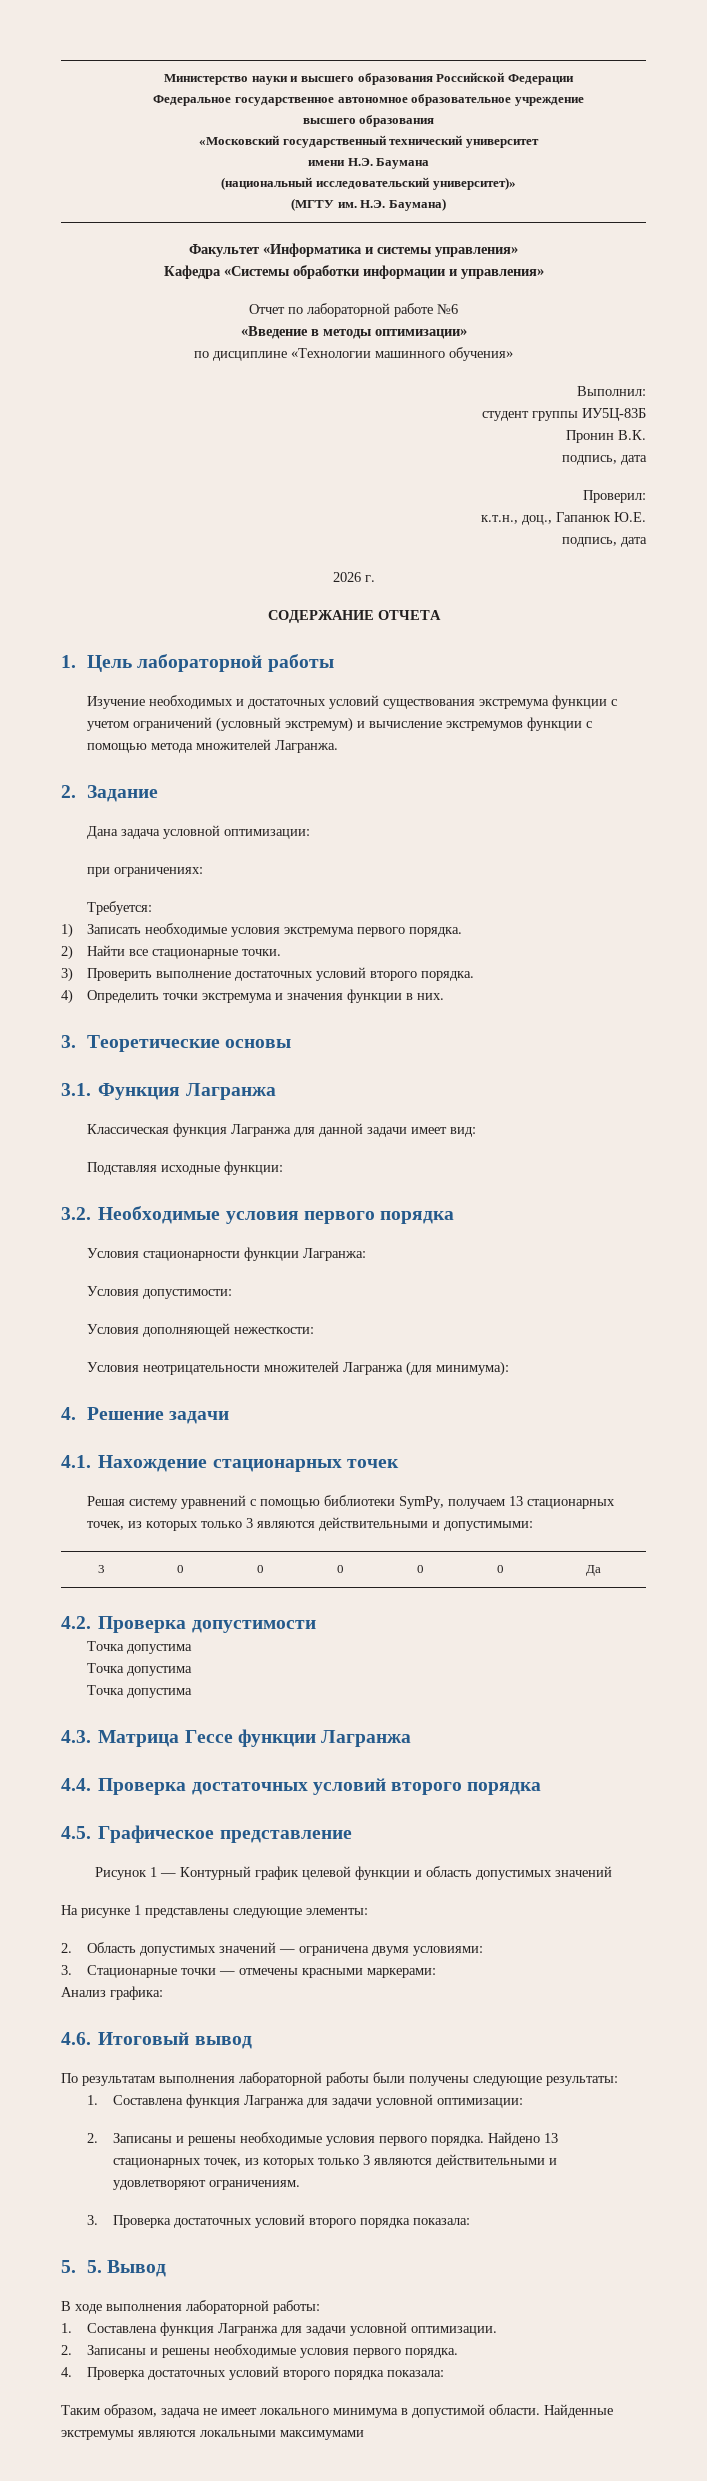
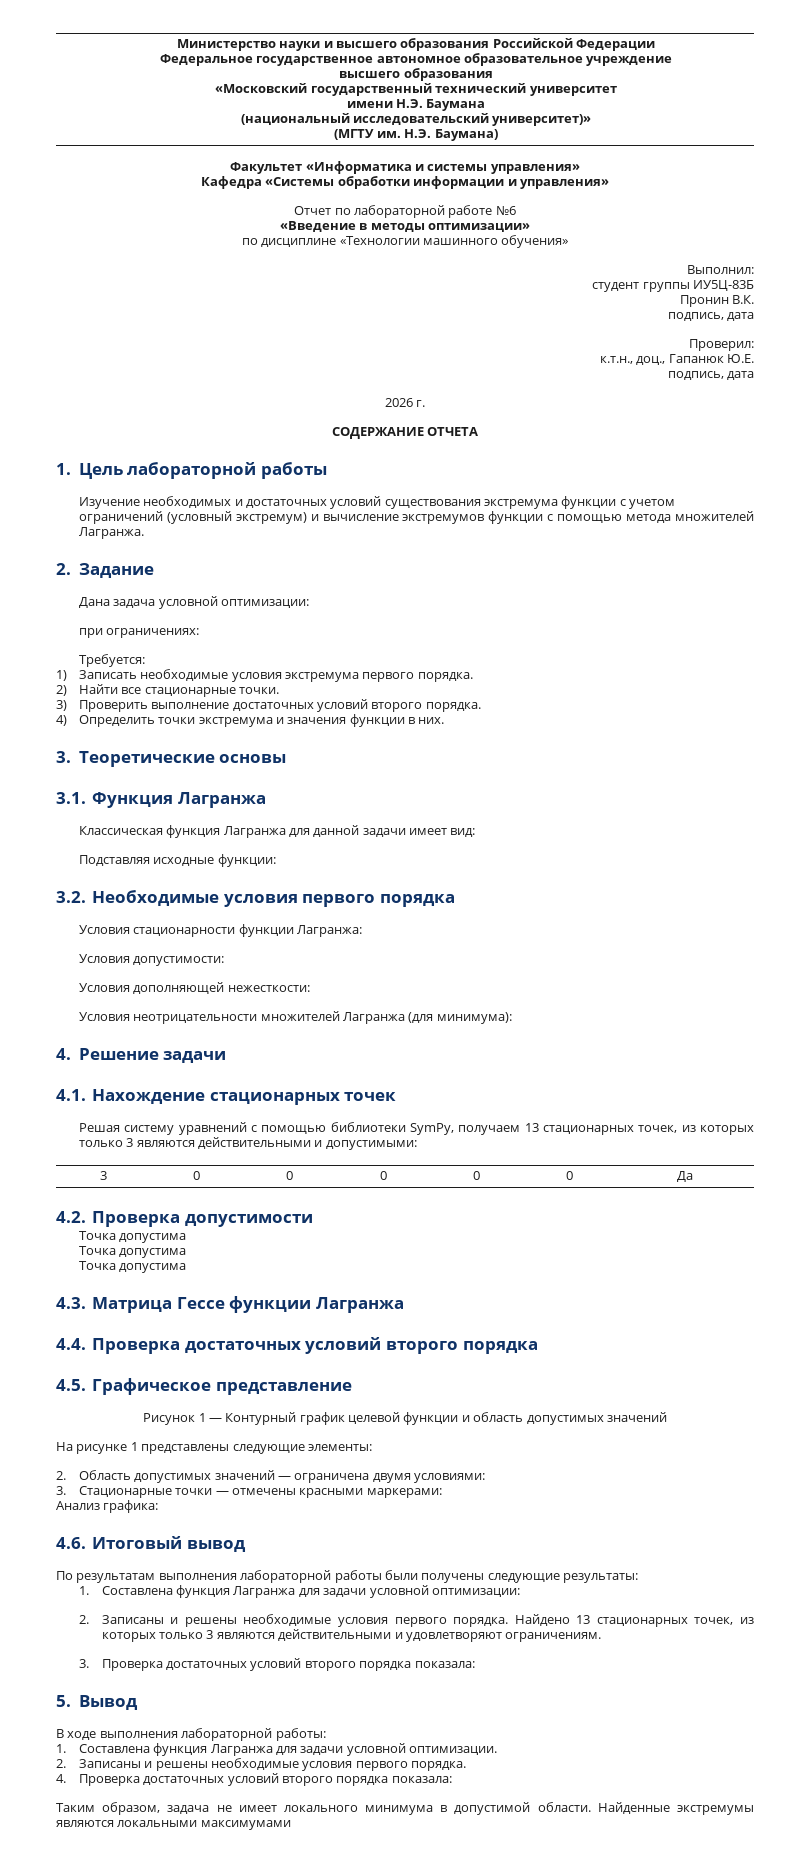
- 5. 5. Вывод
+ 5. Вывод

